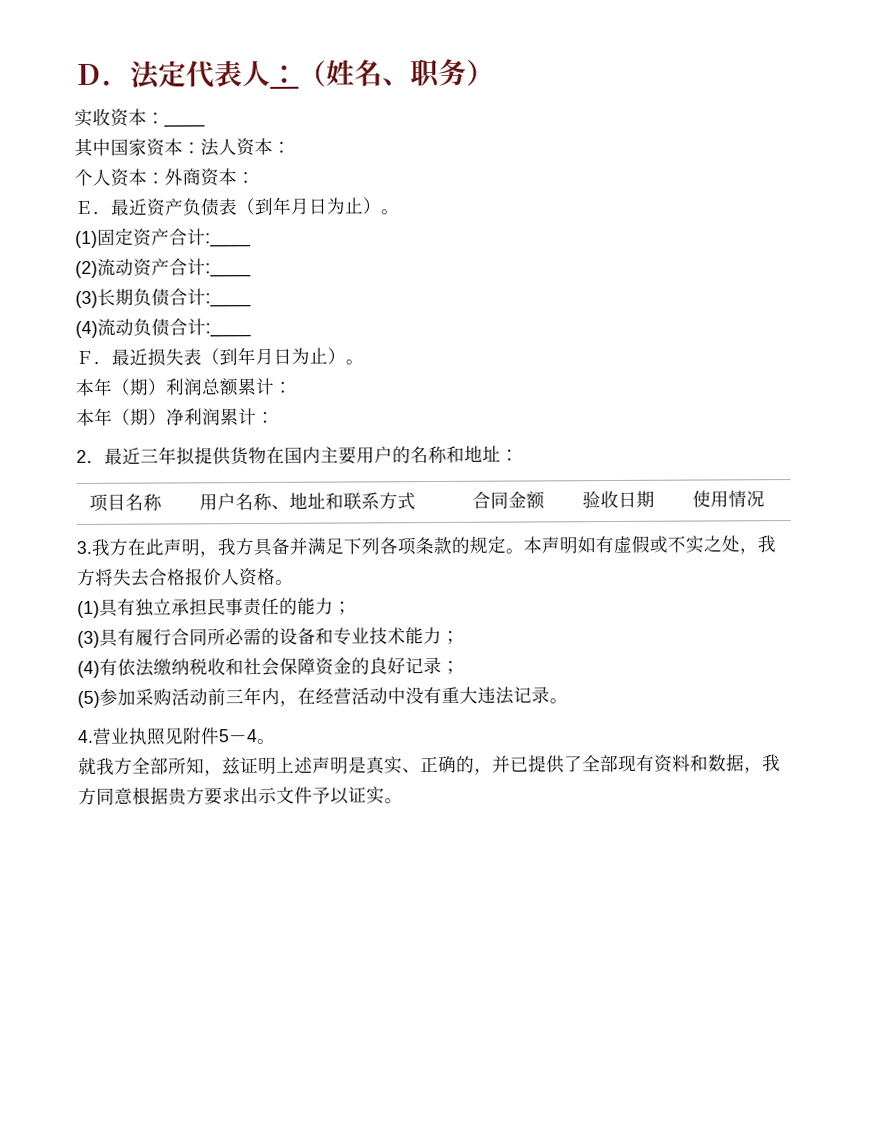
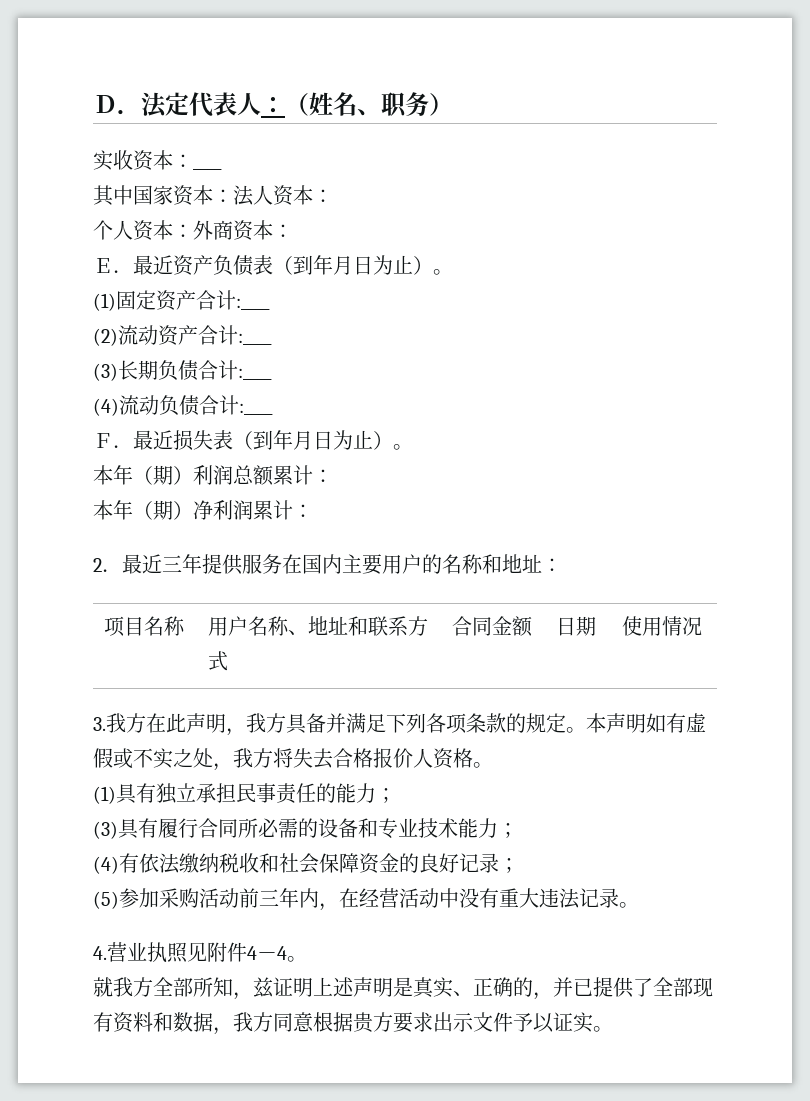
- 2．最近三年拟提供货物在国内主要用户的名称和地址：
+ 2．最近三年提供服务在国内主要用户的名称和地址：
- 项目名称 | 用户名称、地址和联系方式 | 合同金额 | 验收日期 | 使用情况
+ 项目名称 | 用户名称、地址和联系方式 | 合同金额 | 日期 | 使用情况
- 4.营业执照见附件5－4。
+ 4.营业执照见附件4－4。

